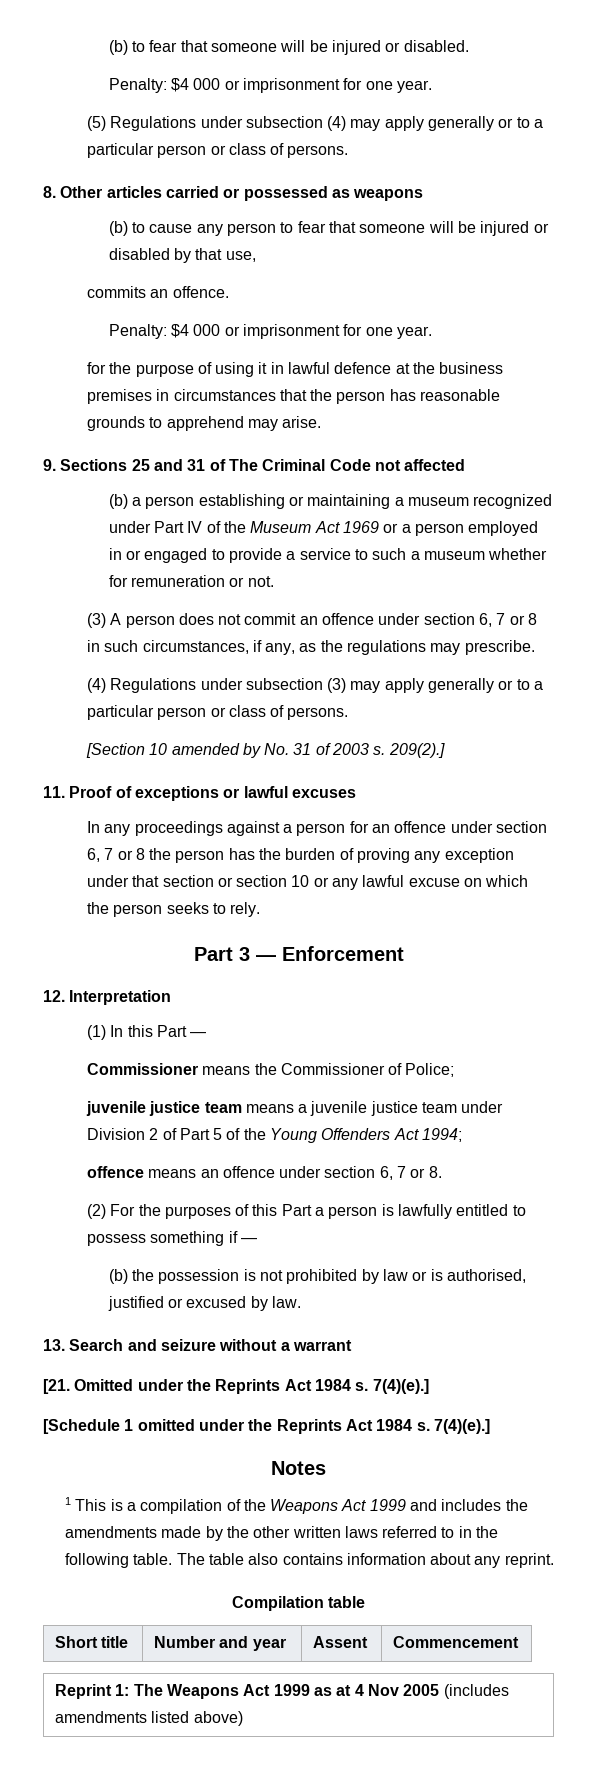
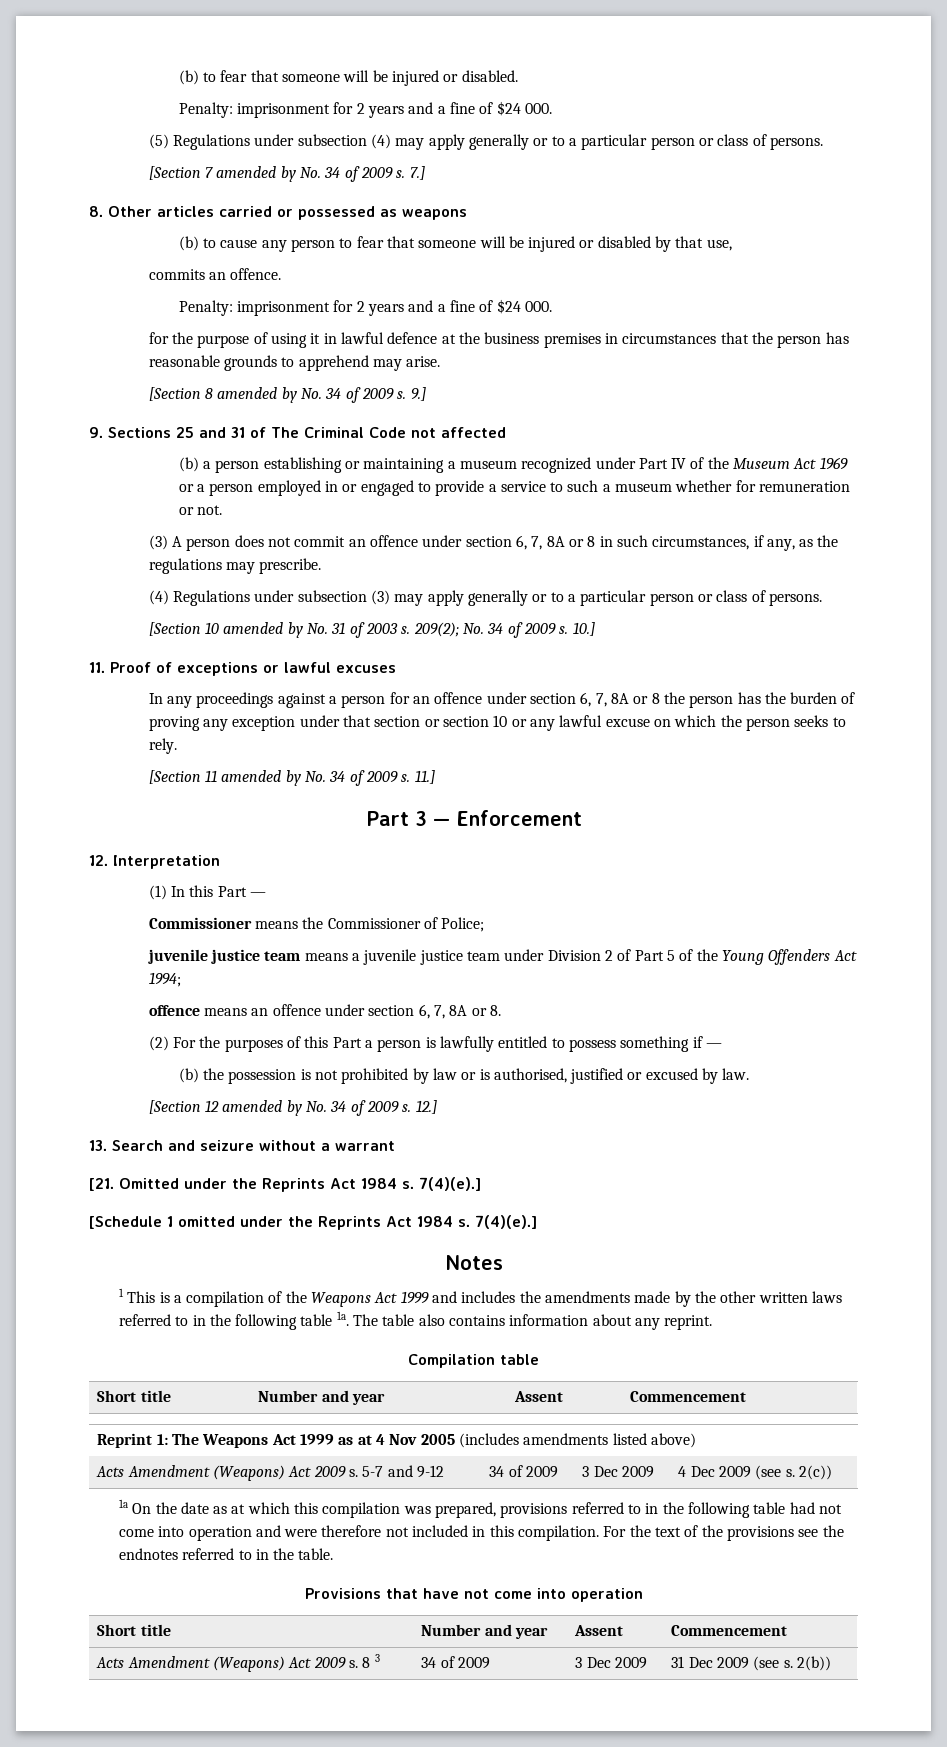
  (b) to fear that someone will be injured or disabled.
- Penalty: $4 000 or imprisonment for one year.
+ Penalty: imprisonment for 2 years and a fine of $24 000.
+ [Section 7 amended by No. 34 of 2009 s. 7.]
  commits an offence.
- Penalty: $4 000 or imprisonment for one year.
+ Penalty: imprisonment for 2 years and a fine of $24 000.
+ [Section 8 amended by No. 34 of 2009 s. 9.]
- (3) A person does not commit an offence under section 6, 7 or 8 in such circumstances, if any, as the regulations may prescribe.
+ (3) A person does not commit an offence under section 6, 7, 8A or 8 in such circumstances, if any, as the regulations may prescribe.
- 209(2).]
+ 209(2); No. 34 of 2009 s. 10.]
- In any proceedings against a person for an offence under section 6, 7 or 8 the person has the burden of proving any exception under that section or section 10 or any lawful excuse on which the person seeks to rely.
+ In any proceedings against a person for an offence under section 6, 7, 8A or 8 the person has the burden of proving any exception under that section or section 10 or any lawful excuse on which the person seeks to rely.
+ [Section 11 amended by No. 34 of 2009 s. 11.]
- offence means an offence under section 6, 7 or 8.
+ offence means an offence under section 6, 7, 8A or 8.
+ [Section 12 amended by No. 34 of 2009 s. 12.]
- 1 This is a compilation of the Weapons Act 1999 and includes the amendments made by the other written laws referred to in the following table.
+ 1 This is a compilation of the Weapons Act 1999 and includes the amendments made by the other written laws referred to in the following table 1a.
+ Acts Amendment (Weapons) Act 2009 s. 5-7 and 9-12 | 34 of 2009 | 3 Dec 2009 | 4 Dec 2009 (see s. 2(c))
+ 1a On the date as at which this compilation was prepared, provisions referred to in the following table had not come into operation and were therefore not included in this compilation. For the text of the provisions see the endnotes referred to in the table.
+ Provisions that have not come into operation
+ Short title | Number and year | Assent | Commencement
+ Acts Amendment (Weapons) Act 2009 s. 8 3 | 34 of 2009 | 3 Dec 2009 | 31 Dec 2009 (see s. 2(b))

